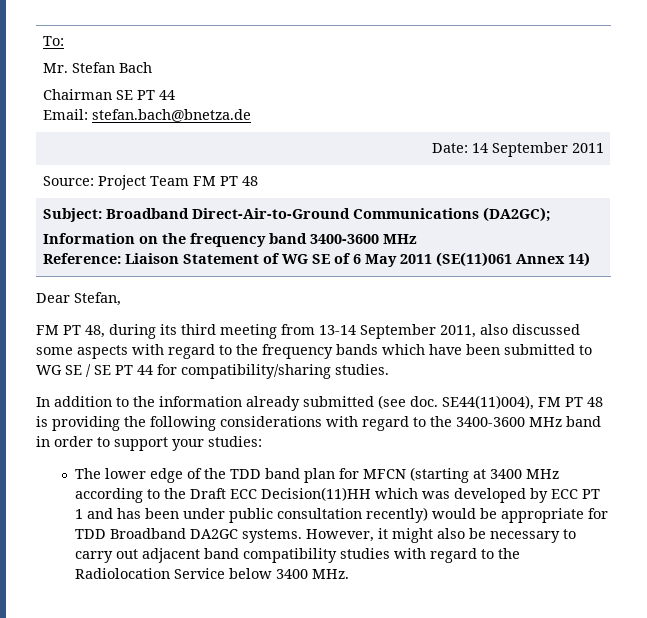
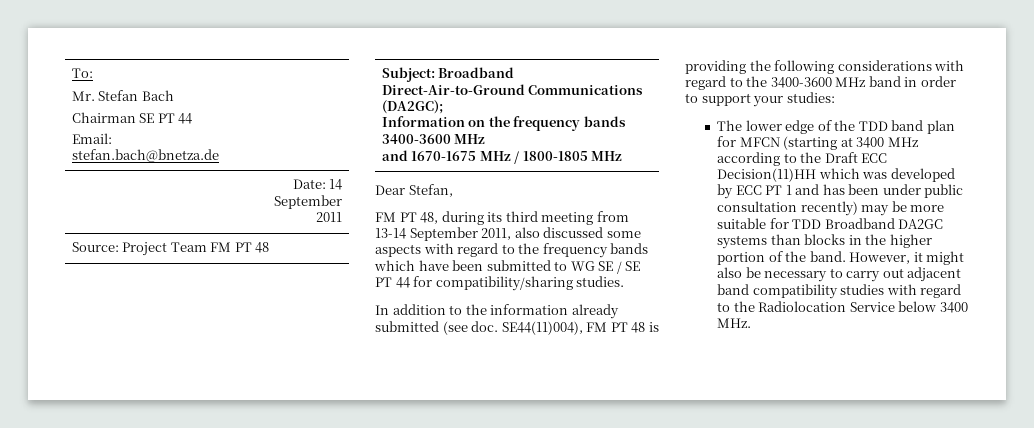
  Subject: Broadband Direct-Air-to-Ground Communications (DA2GC);
- Information on the frequency band 3400-3600 MHz
- Reference: Liaison Statement of WG SE of 6 May 2011 (SE(11)061 Annex 14)
+ Information on the frequency bands 3400-3600 MHz
+ and 1670-1675 MHz / 1800-1805 MHz
- The lower edge of the TDD band plan for MFCN (starting at 3400 MHz according to the Draft ECC Decision(11)HH which was developed by ECC PT 1 and has been under public consultation recently) would be appropriate for TDD Broadband DA2GC systems.
+ The lower edge of the TDD band plan for MFCN (starting at 3400 MHz according to the Draft ECC Decision(11)HH which was developed by ECC PT 1 and has been under public consultation recently) may be more suitable for TDD Broadband DA2GC systems than blocks in the higher portion of the band.

